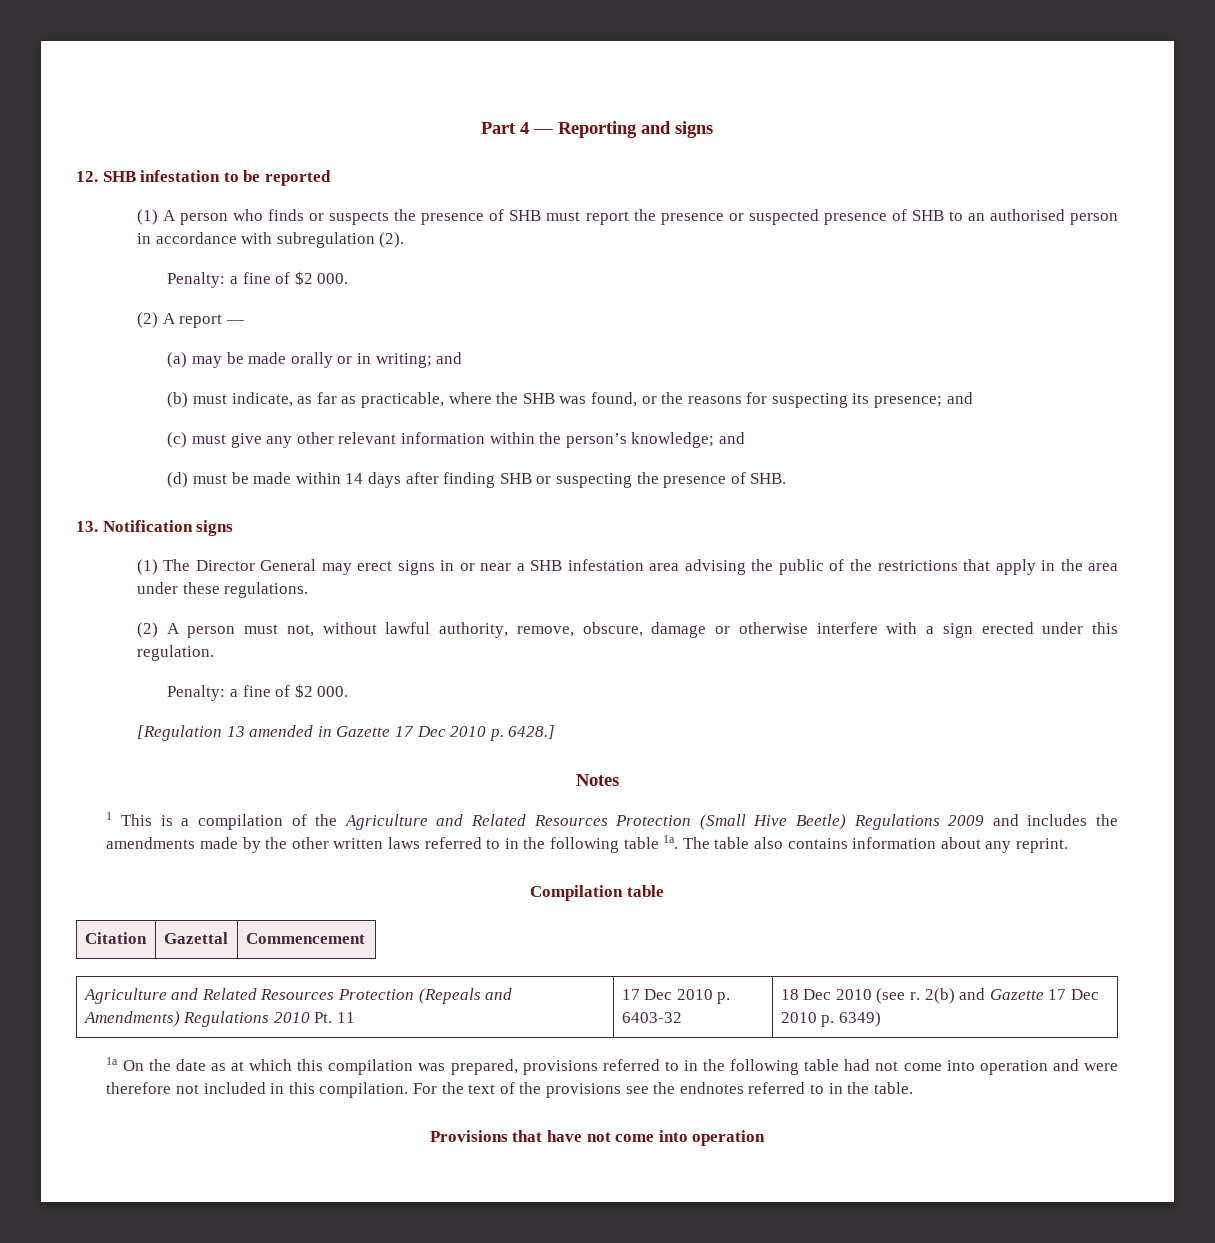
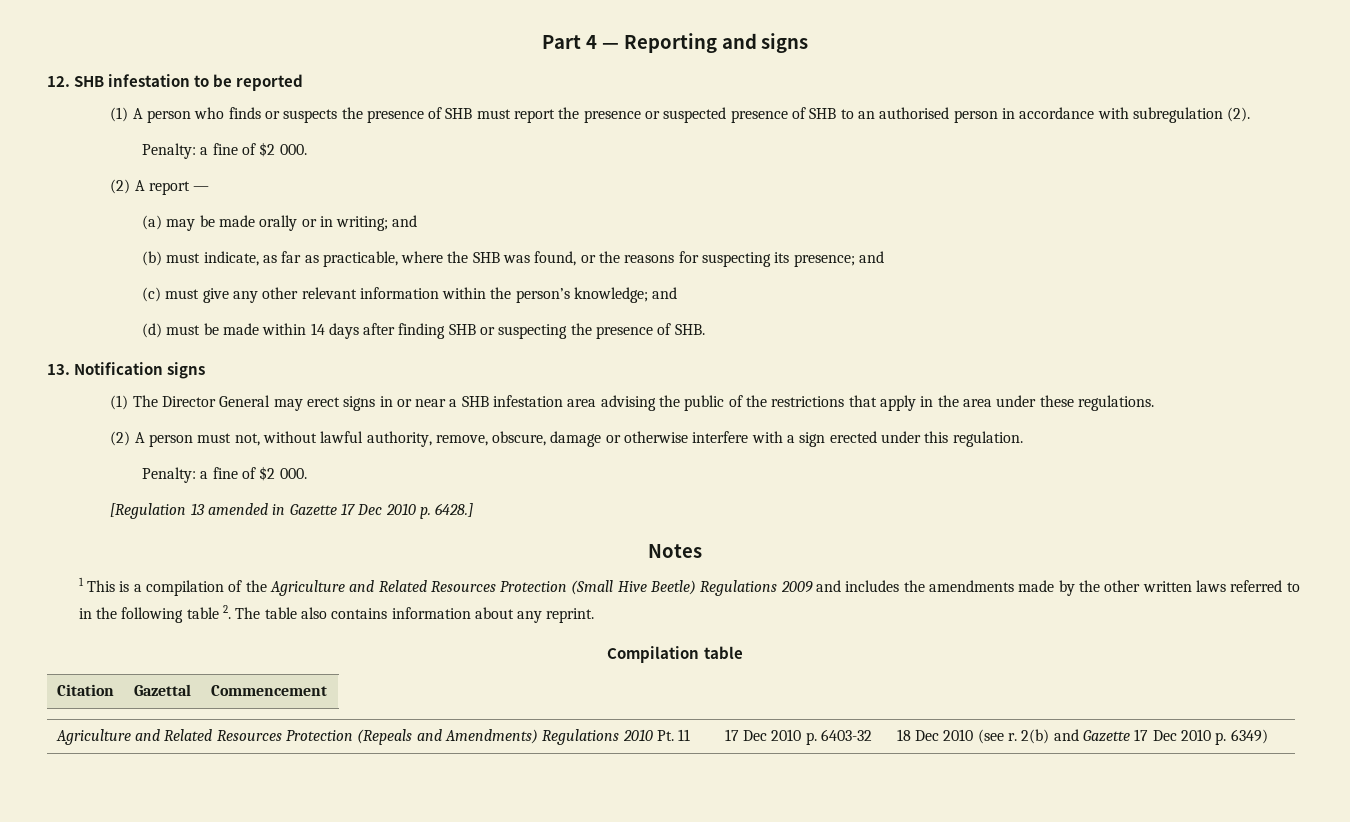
- 1 This is a compilation of the Agriculture and Related Resources Protection (Small Hive Beetle) Regulations 2009 and includes the amendments made by the other written laws referred to in the following table 1a. The table also contains information about any reprint.
+ 1 This is a compilation of the Agriculture and Related Resources Protection (Small Hive Beetle) Regulations 2009 and includes the amendments made by the other written laws referred to in the following table 2. The table also contains information about any reprint.
- 1a On the date as at which this compilation was prepared, provisions referred to in the following table had not come into operation and were therefore not included in this compilation. For the text of the provisions see the endnotes referred to in the table.
- Provisions that have not come into operation

